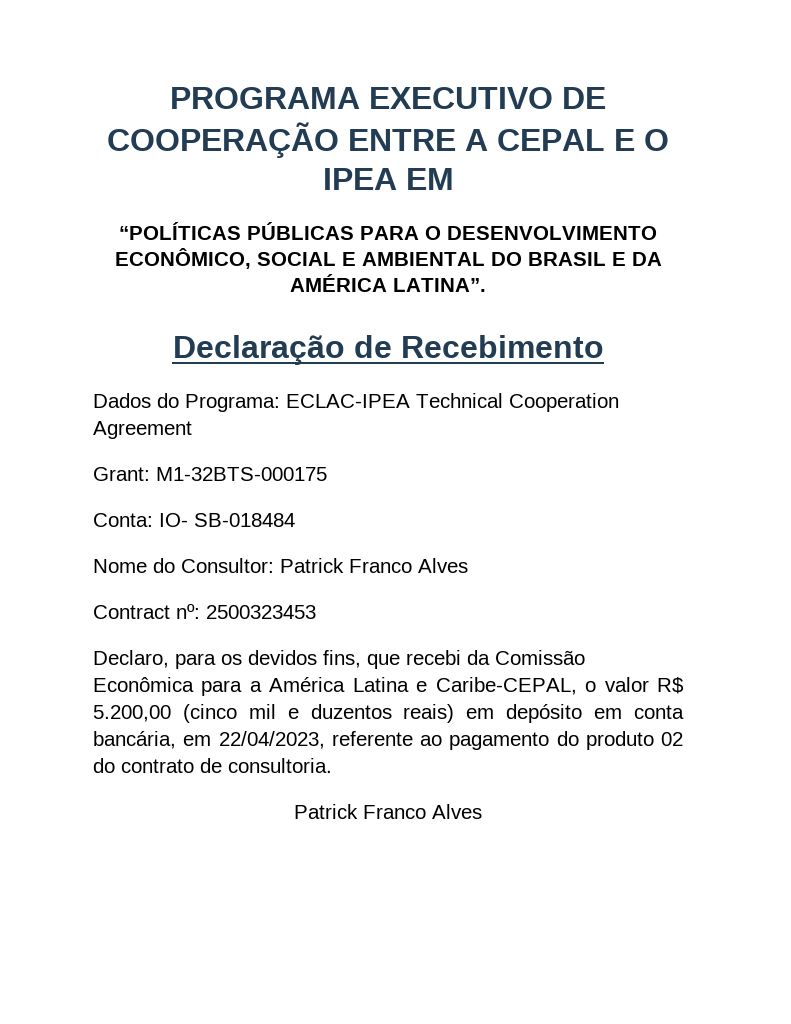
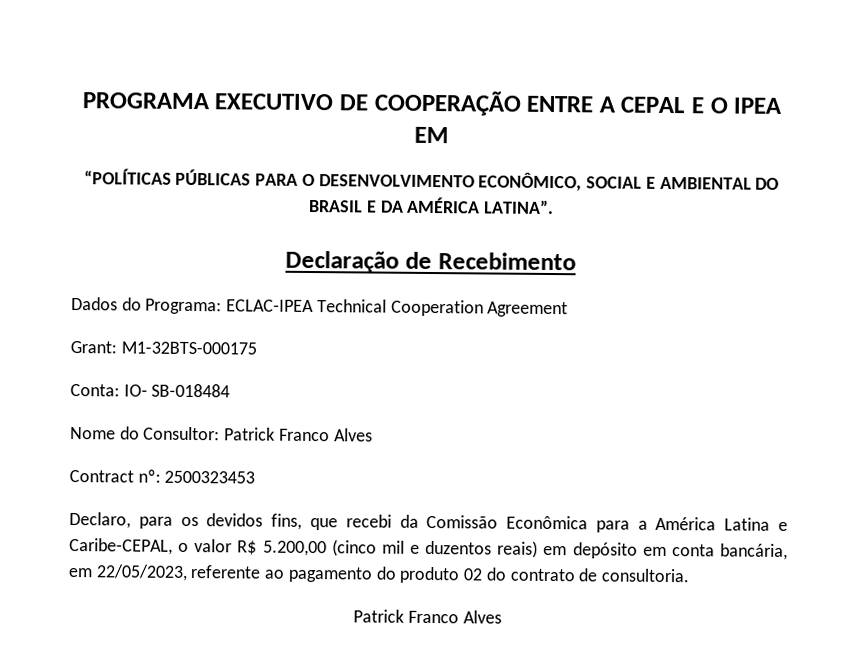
- Declaro, para os devidos fins, que recebi da Comissão Econômica para a América Latina e Caribe-CEPAL, o valor R$ 5.200,00 (cinco mil e duzentos reais) em depósito em conta bancária, em 22/04/2023, referente ao pagamento do produto 02 do contrato de consultoria.
+ Declaro, para os devidos fins, que recebi da Comissão Econômica para a América Latina e Caribe-CEPAL, o valor R$ 5.200,00 (cinco mil e duzentos reais) em depósito em conta bancária, em 22/05/2023, referente ao pagamento do produto 02 do contrato de consultoria.

